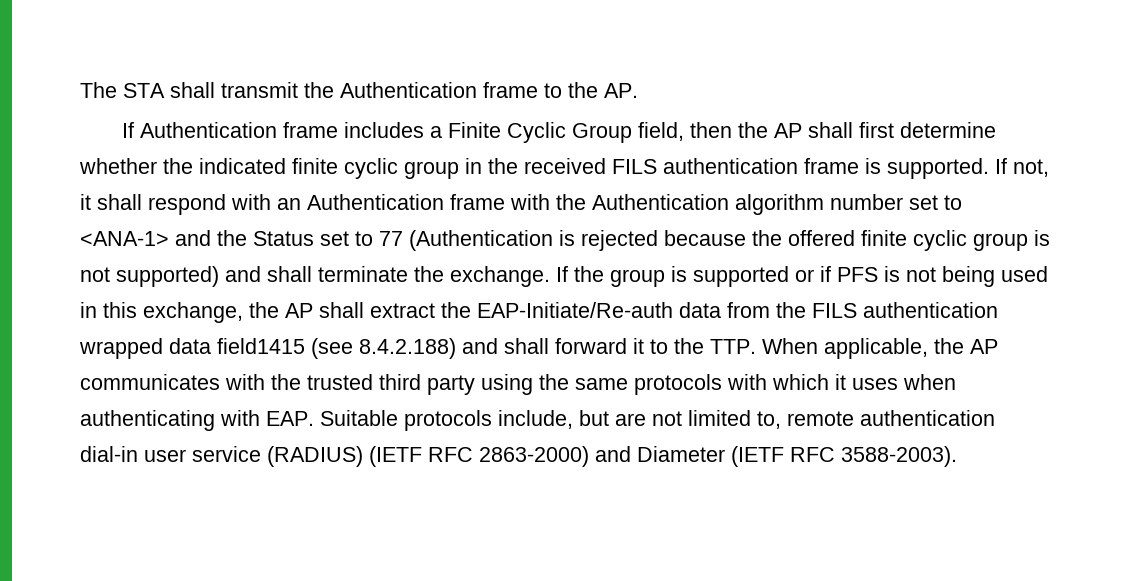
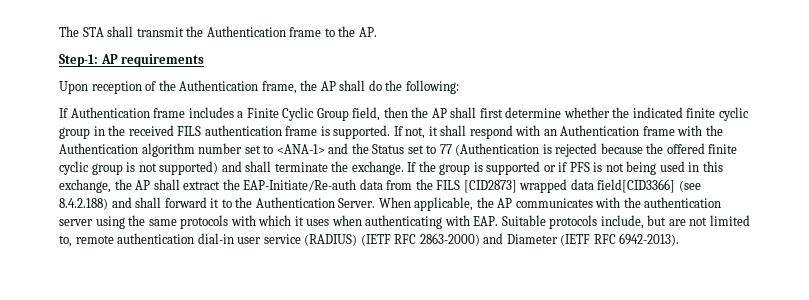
+ Step-1: AP requirements
+ Upon reception of the Authentication frame, the AP shall do the following:
- If the group is supported or if PFS is not being used in this exchange, the AP shall extract the EAP-Initiate/Re-auth data from the FILS authentication wrapped data field1415 (see 8.4.2.188) and shall forward it to the TTP. When applicable, the AP communicates with the trusted third party using the same protocols with which it uses when authenticating with EAP. Suitable protocols include, but are not limited to, remote authentication dial-in user service (RADIUS) (IETF RFC 2863-2000) and Diameter (IETF RFC 3588-2003).
+ If the group is supported or if PFS is not being used in this exchange, the AP shall extract the EAP-Initiate/Re-auth data from the FILS [CID2873] wrapped data field[CID3366] (see 8.4.2.188) and shall forward it to the Authentication Server. When applicable, the AP communicates with the authentication server using the same protocols with which it uses when authenticating with EAP. Suitable protocols include, but are not limited to, remote authentication dial-in user service (RADIUS) (IETF RFC 2863-2000) and Diameter (IETF RFC 6942-2013).

